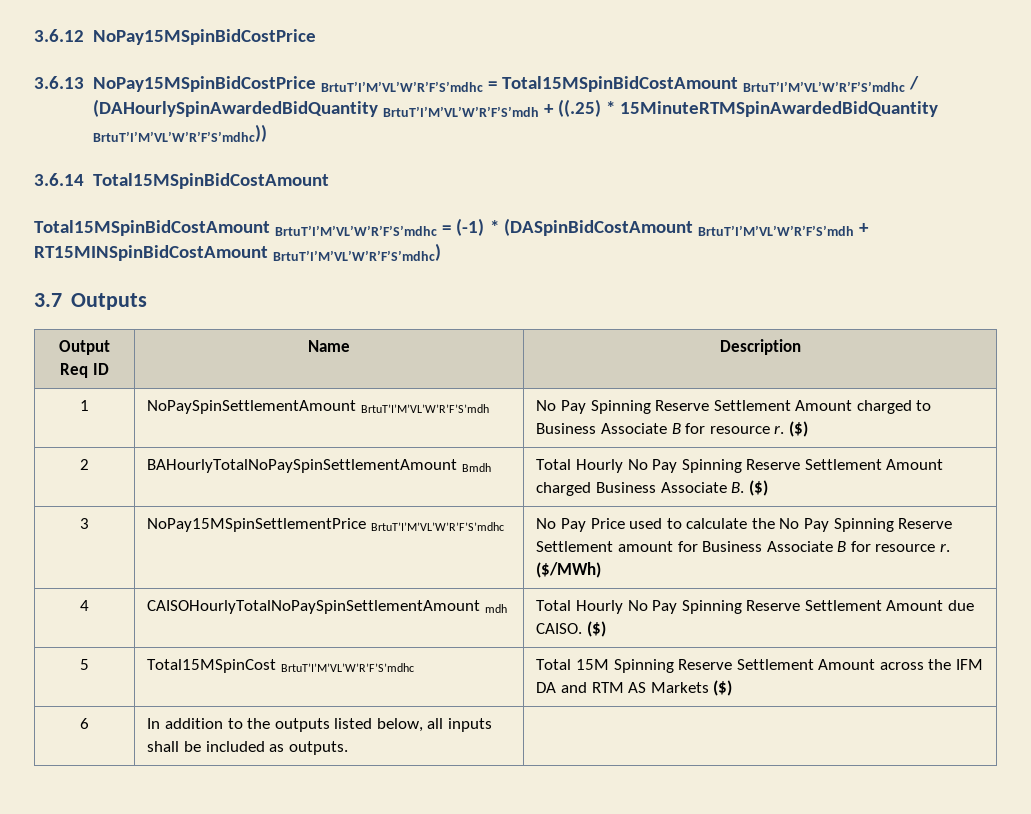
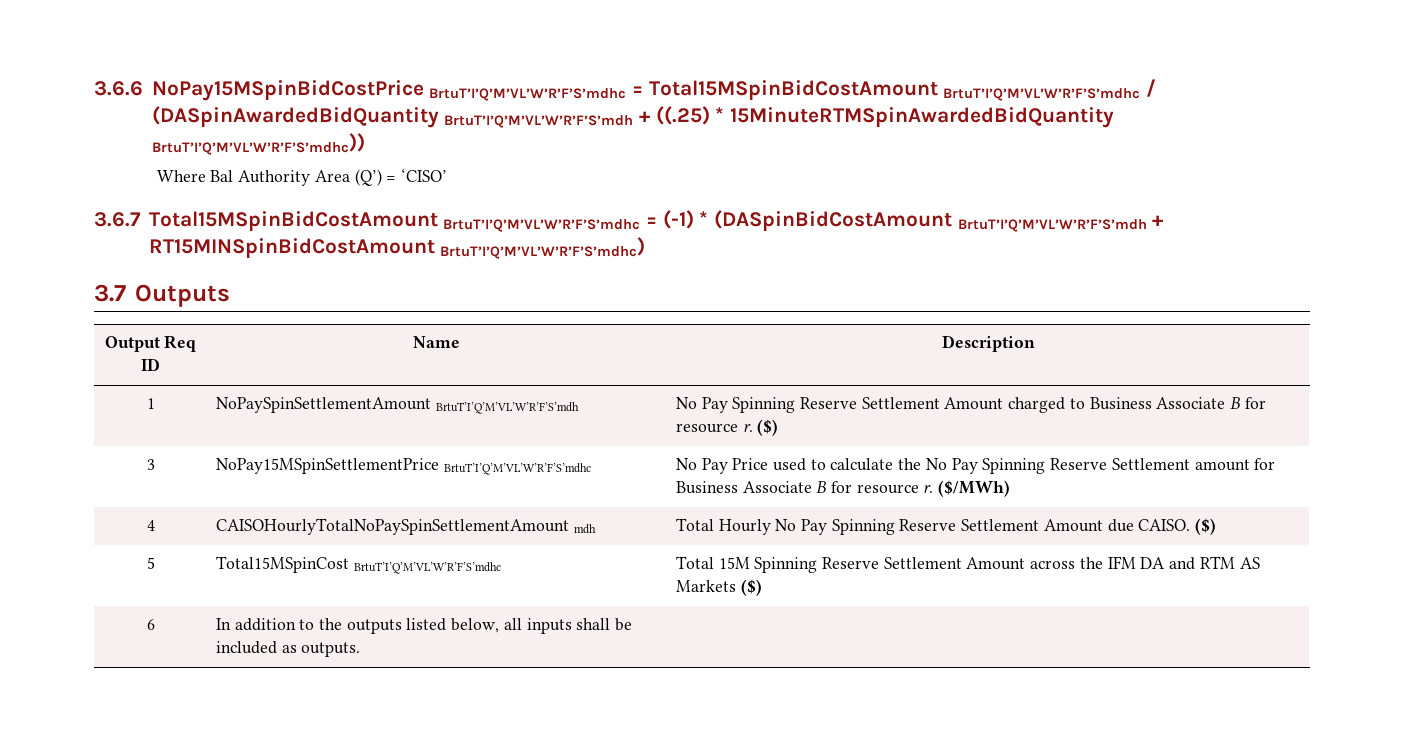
- 3.6.12 NoPay15MSpinBidCostPrice
- 3.6.13 NoPay15MSpinBidCostPrice BrtuT’I’M’VL’W’R’F’S’mdhc = Total15MSpinBidCostAmount BrtuT’I’M’VL’W’R’F’S’mdhc / (DAHourlySpinAwardedBidQuantity BrtuT’I’M’VL’W’R’F’S’mdh + ((.25) * 15MinuteRTMSpinAwardedBidQuantity BrtuT’I’M’VL’W’R’F’S’mdhc))
- 3.6.14 Total15MSpinBidCostAmount
- Total15MSpinBidCostAmount BrtuT’I’M’VL’W’R’F’S’mdhc = (-1) * (DASpinBidCostAmount BrtuT’I’M’VL’W’R’F’S’mdh + RT15MINSpinBidCostAmount BrtuT’I’M’VL’W’R’F’S’mdhc)
+ 3.6.6 NoPay15MSpinBidCostPrice BrtuT’I’Q’M’VL’W’R’F’S’mdhc = Total15MSpinBidCostAmount BrtuT’I’Q’M’VL’W’R’F’S’mdhc / (DASpinAwardedBidQuantity BrtuT’I’Q’M’VL’W’R’F’S’mdh + ((.25) * 15MinuteRTMSpinAwardedBidQuantity BrtuT’I’Q’M’VL’W’R’F’S’mdhc))
+ Where Bal Authority Area (Q’) = ‘CISO’
+ 3.6.7 Total15MSpinBidCostAmount BrtuT’I’Q’M’VL’W’R’F’S’mdhc = (-1) * (DASpinBidCostAmount BrtuT’I’Q’M’VL’W’R’F’S’mdh + RT15MINSpinBidCostAmount BrtuT’I’Q’M’VL’W’R’F’S’mdhc)
- 1 | NoPaySpinSettlementAmount BrtuT’I’M’VL’W’R’F’S’mdh | No Pay Spinning Reserve Settlement Amount charged to Business Associate B for resource r. ($)
+ 1 | NoPaySpinSettlementAmount BrtuT’I’Q’M’VL’W’R’F’S’mdh | No Pay Spinning Reserve Settlement Amount charged to Business Associate B for resource r. ($)
- 2 | BAHourlyTotalNoPaySpinSettlementAmount Bmdh | Total Hourly No Pay Spinning Reserve Settlement Amount charged Business Associate B. ($)
- 3 | NoPay15MSpinSettlementPrice BrtuT’I’M’VL’W’R’F’S’mdhc | No Pay Price used to calculate the No Pay Spinning Reserve Settlement amount for Business Associate B for resource r. ($/MWh)
+ 3 | NoPay15MSpinSettlementPrice BrtuT’I’Q’M’VL’W’R’F’S’mdhc | No Pay Price used to calculate the No Pay Spinning Reserve Settlement amount for Business Associate B for resource r. ($/MWh)
- 5 | Total15MSpinCost BrtuT’I’M’VL’W’R’F’S’mdhc | Total 15M Spinning Reserve Settlement Amount across the IFM DA and RTM AS Markets ($)
+ 5 | Total15MSpinCost BrtuT’I’Q’M’VL’W’R’F’S’mdhc | Total 15M Spinning Reserve Settlement Amount across the IFM DA and RTM AS Markets ($)

